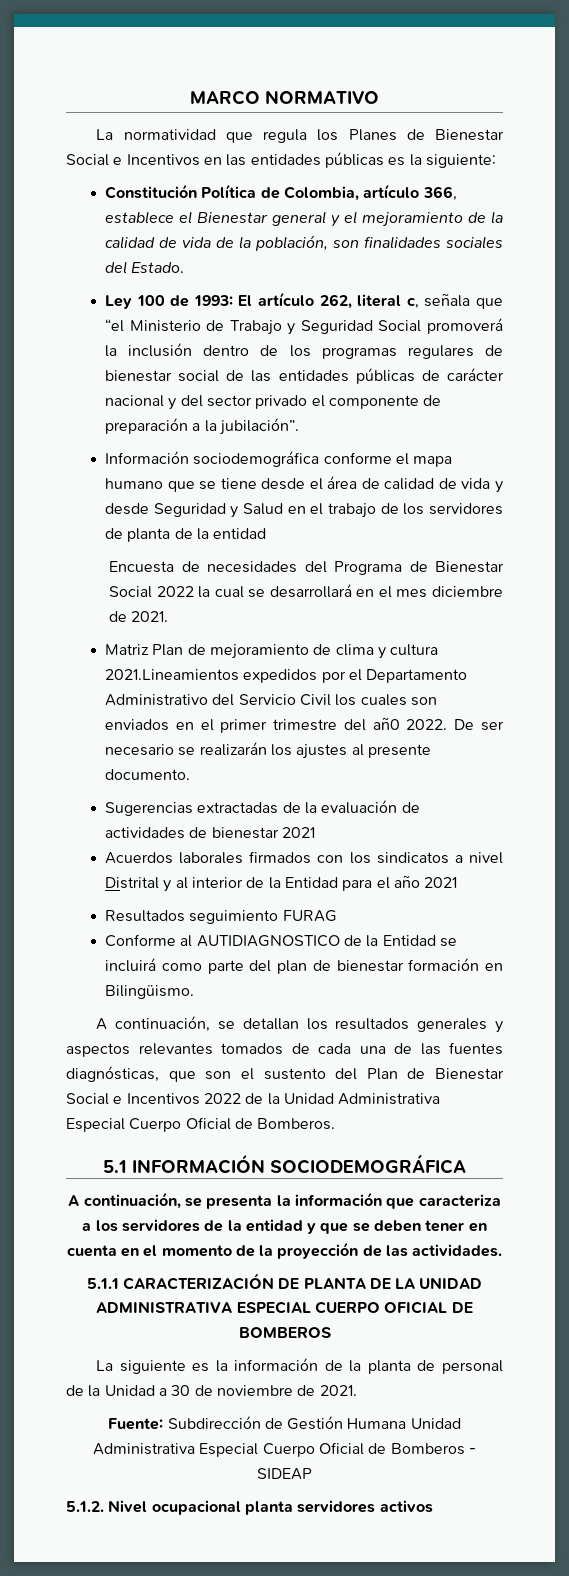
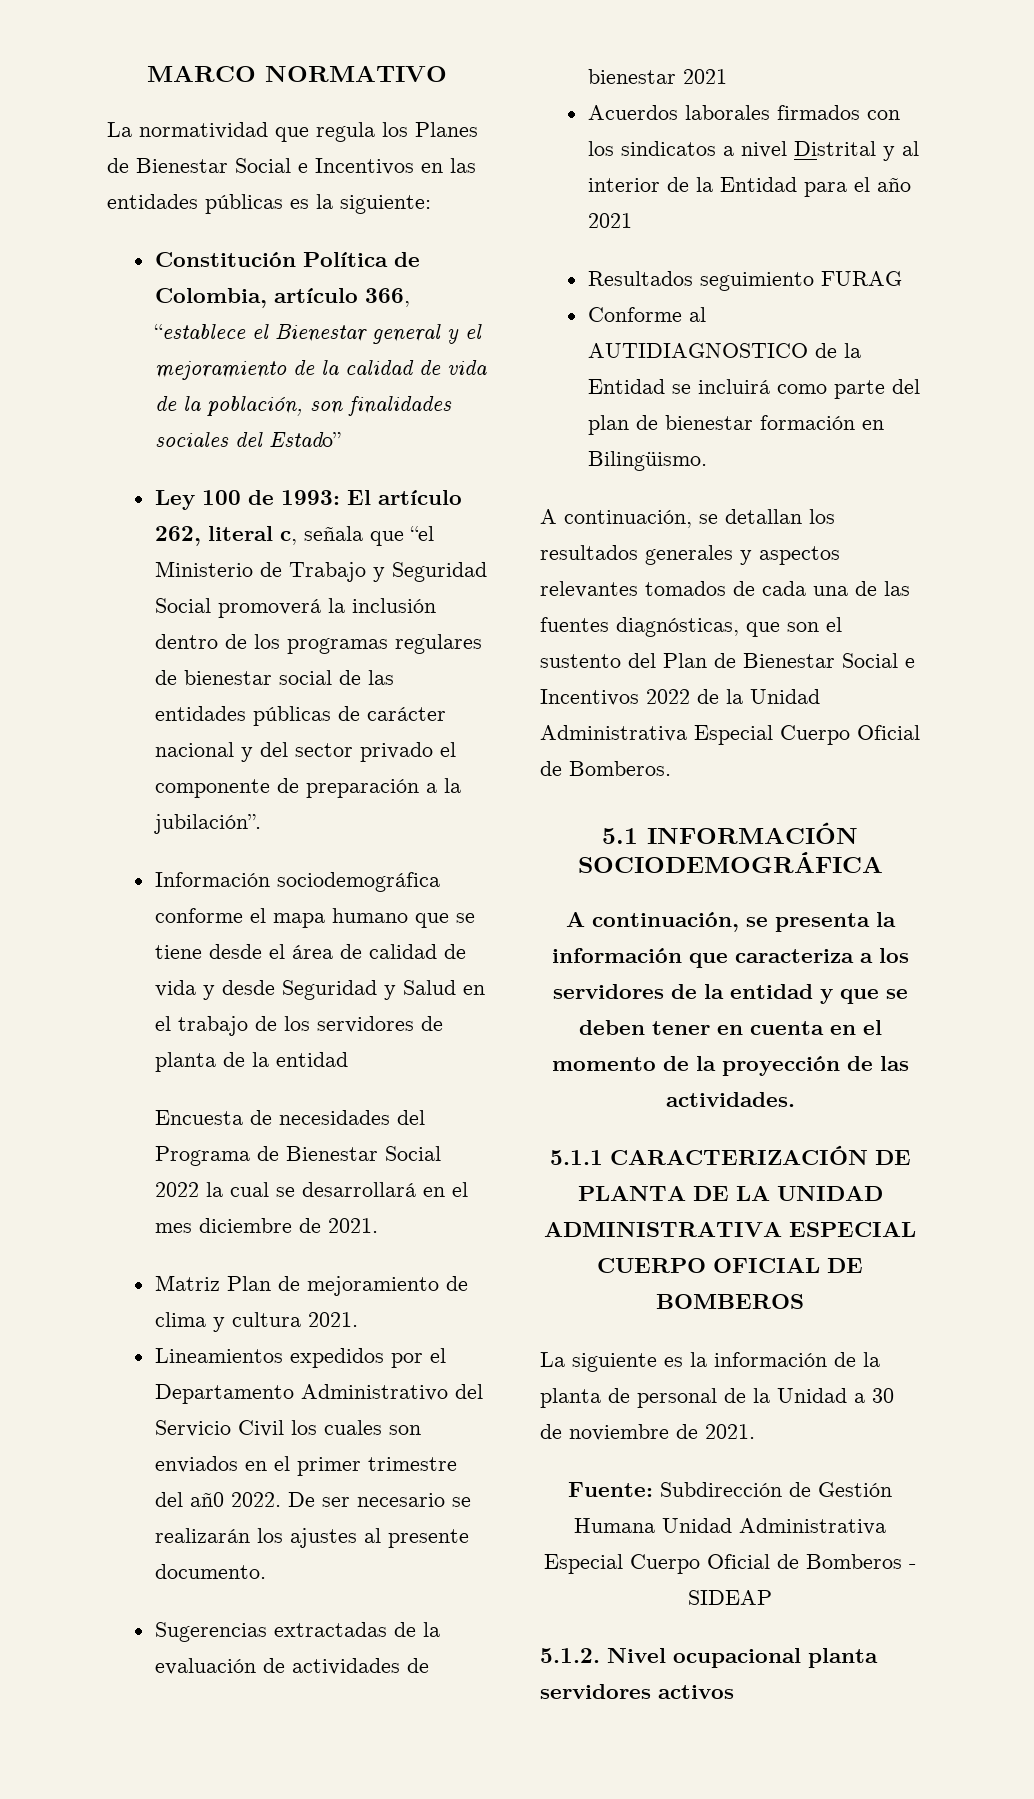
- Constitución Política de Colombia, artículo 366, establece el Bienestar general y el mejoramiento de la calidad de vida de la población, son finalidades sociales del Estado.
+ Constitución Política de Colombia, artículo 366, “establece el Bienestar general y el mejoramiento de la calidad de vida de la población, son finalidades sociales del Estado”
- Matriz Plan de mejoramiento de clima y cultura 2021.Lineamientos expedidos por el Departamento Administrativo del Servicio Civil los cuales son enviados en el primer trimestre del añ0 2022.
+ Matriz Plan de mejoramiento de clima y cultura 2021.
+ Lineamientos expedidos por el Departamento Administrativo del Servicio Civil los cuales son enviados en el primer trimestre del añ0 2022.

